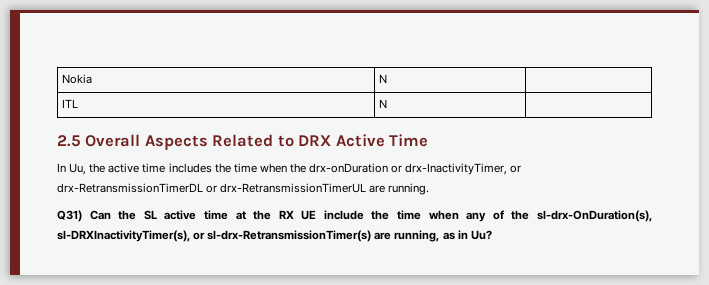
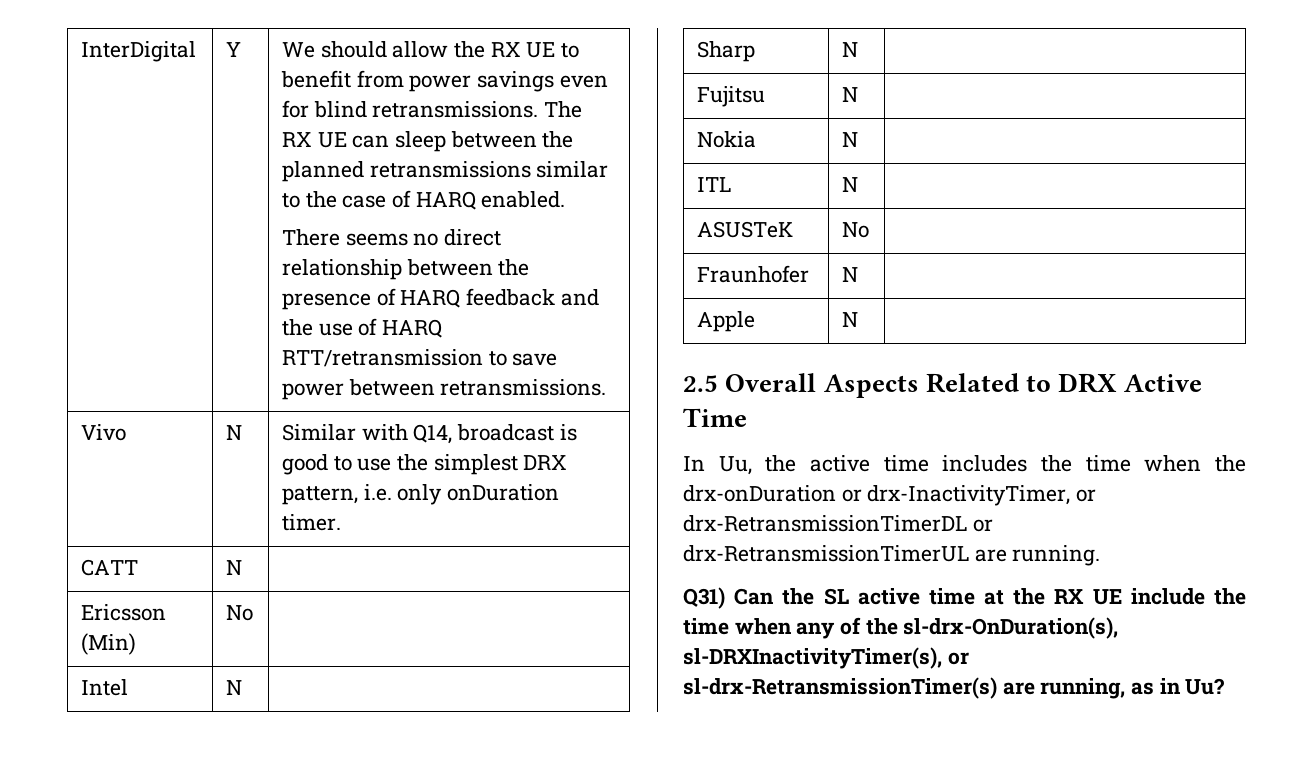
+ InterDigital | Y | We should allow the RX UE to benefit from power savings even for blind retransmissions. The RX UE can sleep between the planned retransmissions similar to the case of HARQ enabled.
+ There seems no direct relationship between the presence of HARQ feedback and the use of HARQ RTT/retransmission to save power between retransmissions.
+ Vivo | N | Similar with Q14, broadcast is good to use the simplest DRX pattern, i.e. only onDuration timer.
+ CATT | N |
+ Ericsson (Min) | No |
+ Intel | N |
+ Sharp | N |
+ Fujitsu | N |
  Nokia | N |
  ITL | N |
+ ASUSTeK | No |
+ Fraunhofer | N |
+ Apple | N |

